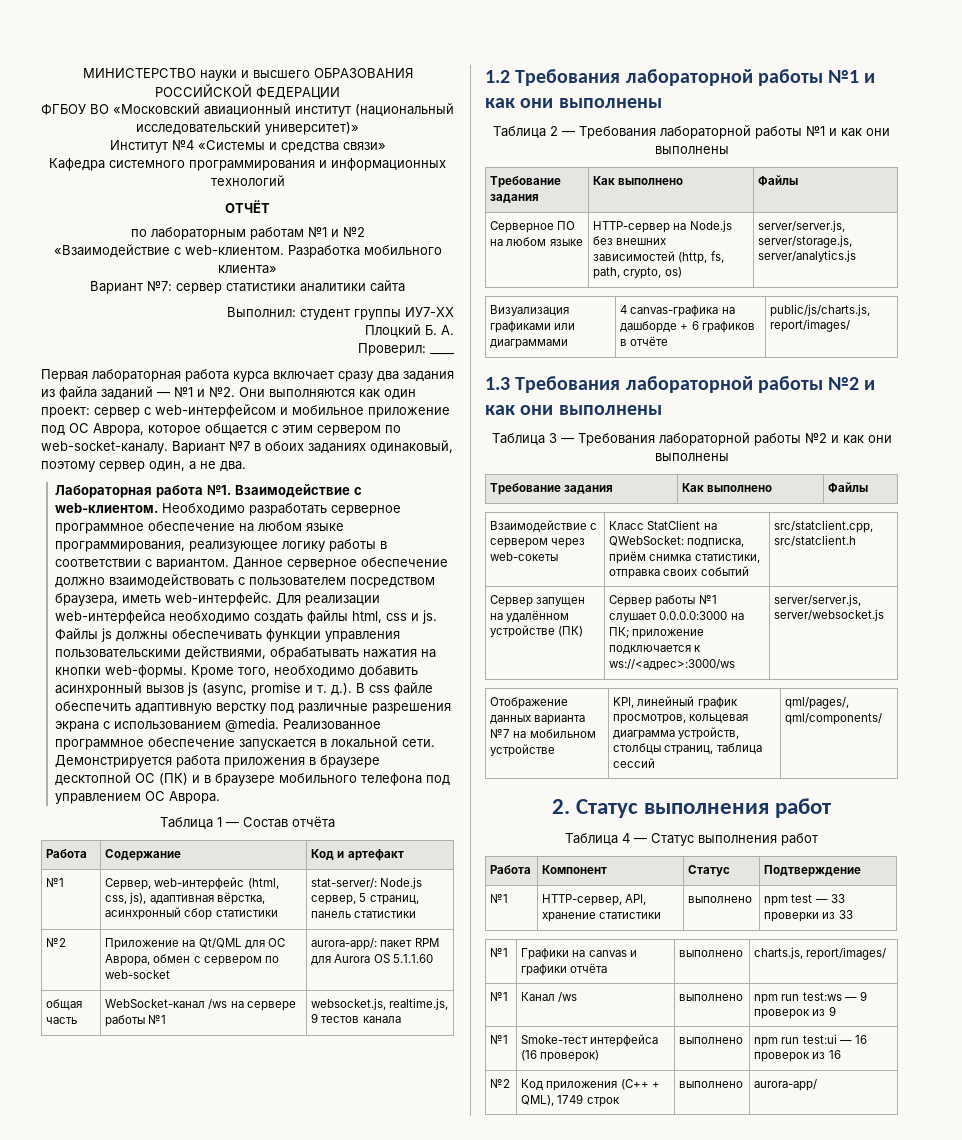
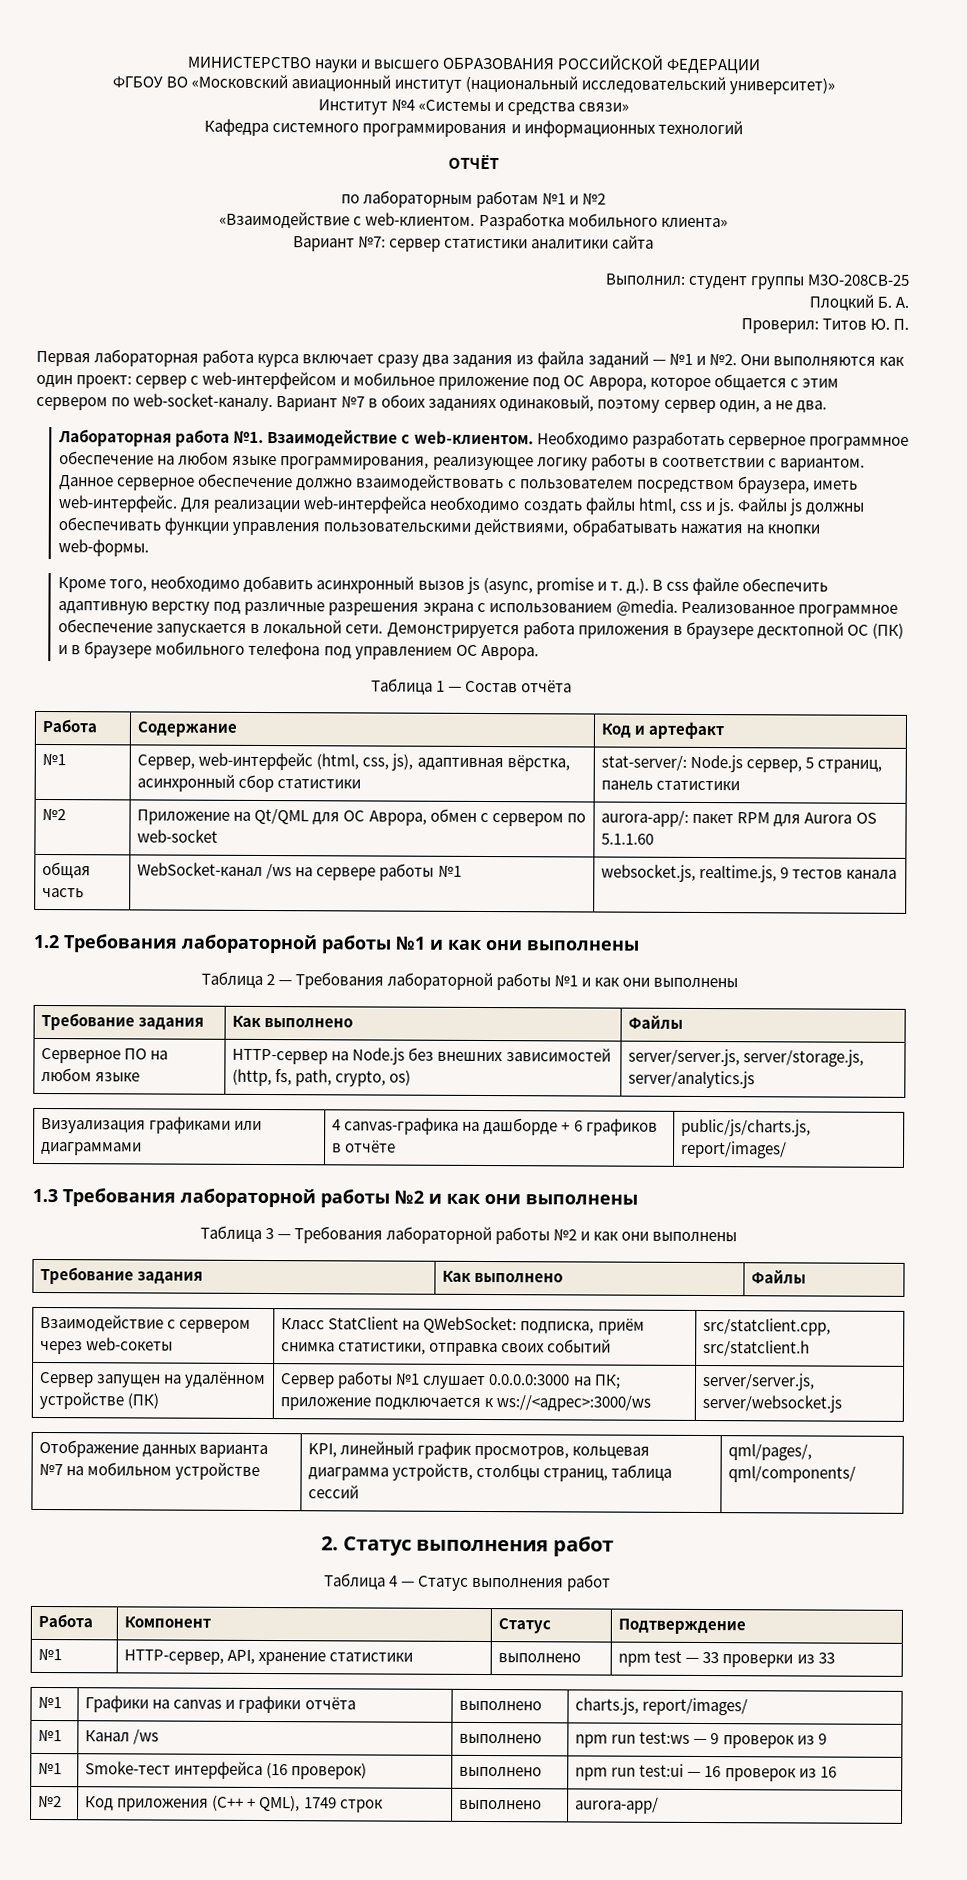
- Выполнил: студент группы ИУ7-XX
+ Выполнил: студент группы М3О-208СВ-25
- Проверил: ____
+ Проверил: Титов Ю. П.
- Файлы js должны обеспечивать функции управления пользовательскими действиями, обрабатывать нажатия на кнопки web-формы. Кроме того, необходимо добавить асинхронный вызов js (async, promise и т. д.). В css файле обеспечить адаптивную верстку под различные разрешения экрана с использованием @media.
+ Файлы js должны обеспечивать функции управления пользовательскими действиями, обрабатывать нажатия на кнопки web-формы.
+ Кроме того, необходимо добавить асинхронный вызов js (async, promise и т. д.). В css файле обеспечить адаптивную верстку под различные разрешения экрана с использованием @media.

